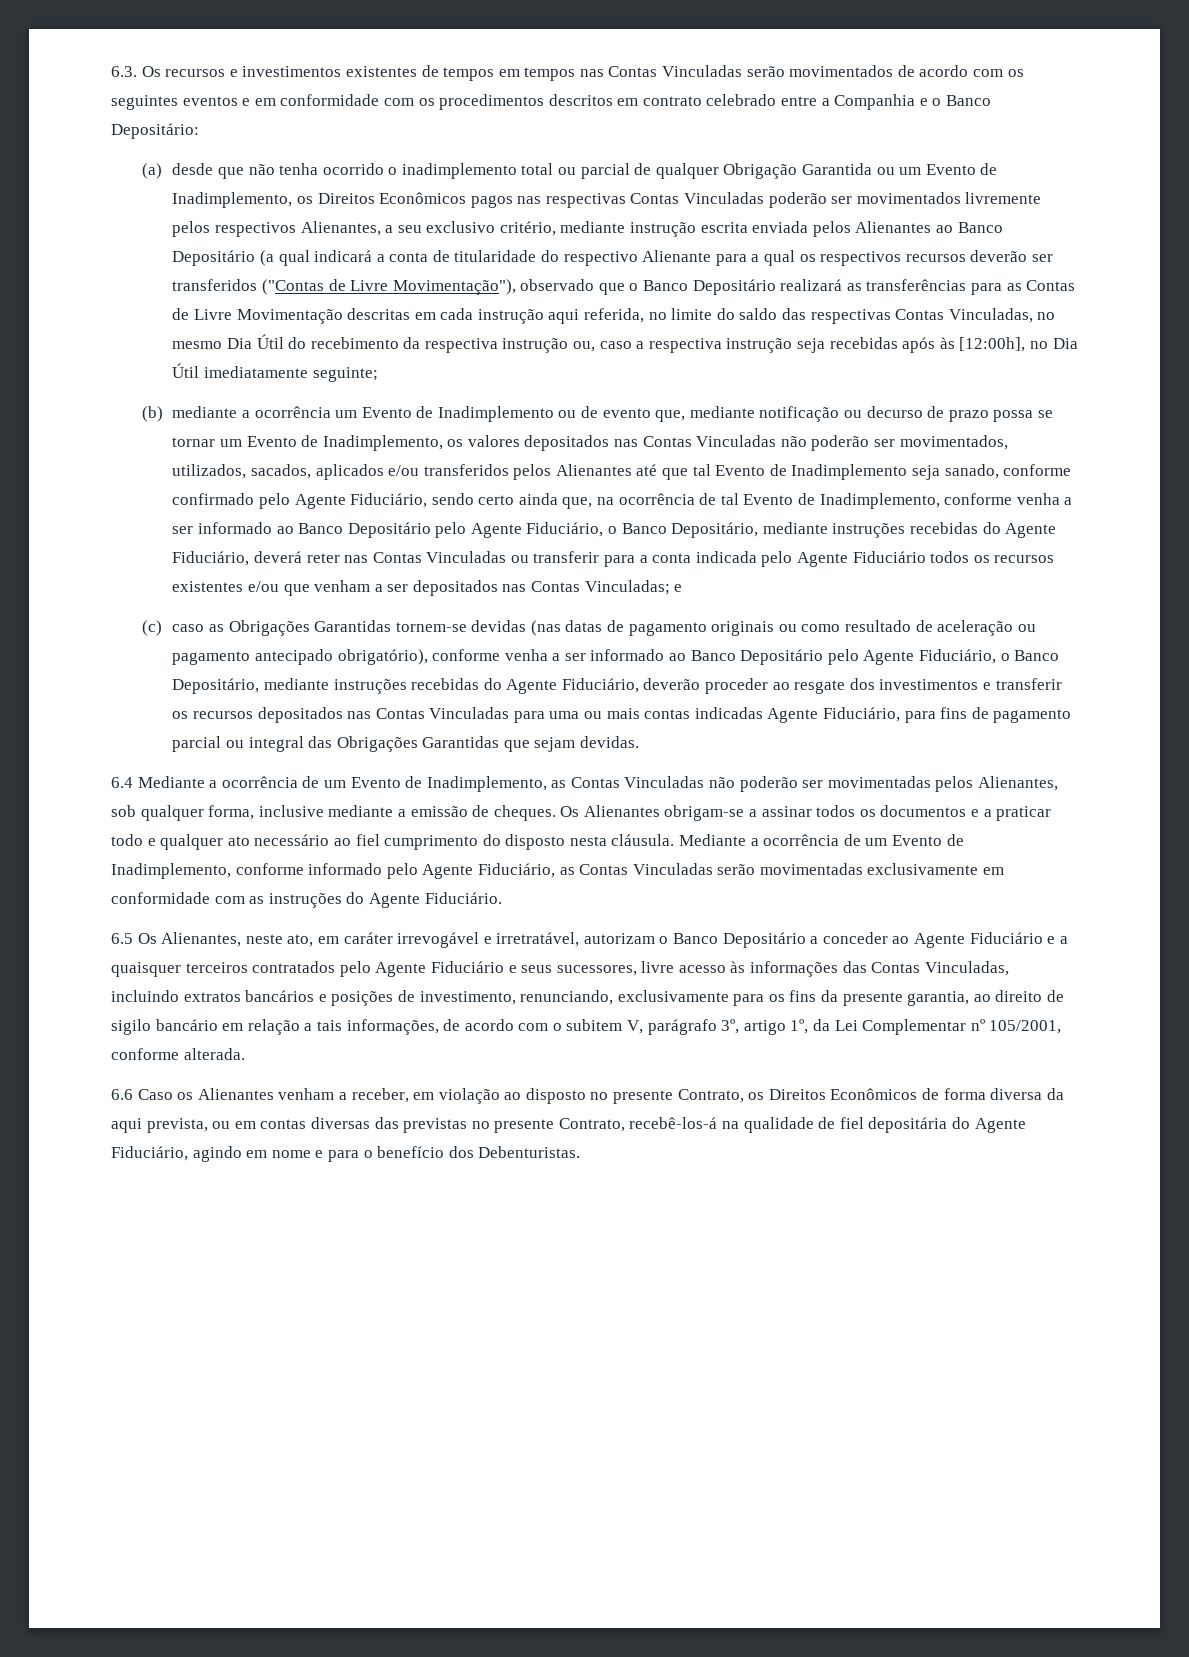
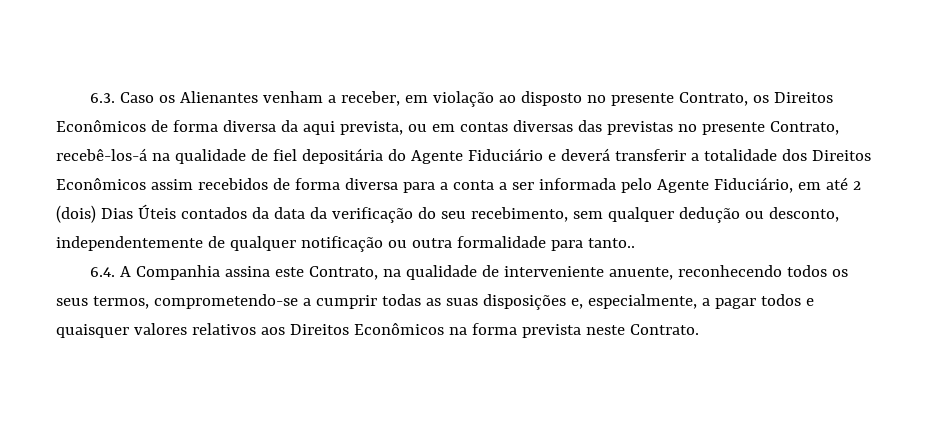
- 6.3. Os recursos e investimentos existentes de tempos em tempos nas Contas Vinculadas serão movimentados de acordo com os seguintes eventos e em conformidade com os procedimentos descritos em contrato celebrado entre a Companhia e o Banco Depositário:
- (a) desde que não tenha ocorrido o inadimplemento total ou parcial de qualquer Obrigação Garantida ou um Evento de Inadimplemento, os Direitos Econômicos pagos nas respectivas Contas Vinculadas poderão ser movimentados livremente pelos respectivos Alienantes, a seu exclusivo critério, mediante instrução escrita enviada pelos Alienantes ao Banco Depositário (a qual indicará a conta de titularidade do respectivo Alienante para a qual os respectivos recursos deverão ser transferidos ("Contas de Livre Movimentação"), observado que o Banco Depositário realizará as transferências para as Contas de Livre Movimentação descritas em cada instrução aqui referida, no limite do saldo das respectivas Contas Vinculadas, no mesmo Dia Útil do recebimento da respectiva instrução ou, caso a respectiva instrução seja recebidas após às [12:00h], no Dia Útil imediatamente seguinte;
- (b) mediante a ocorrência um Evento de Inadimplemento ou de evento que, mediante notificação ou decurso de prazo possa se tornar um Evento de Inadimplemento, os valores depositados nas Contas Vinculadas não poderão ser movimentados, utilizados, sacados, aplicados e/ou transferidos pelos Alienantes até que tal Evento de Inadimplemento seja sanado, conforme confirmado pelo Agente Fiduciário, sendo certo ainda que, na ocorrência de tal Evento de Inadimplemento, conforme venha a ser informado ao Banco Depositário pelo Agente Fiduciário, o Banco Depositário, mediante instruções recebidas do Agente Fiduciário, deverá reter nas Contas Vinculadas ou transferir para a conta indicada pelo Agente Fiduciário todos os recursos existentes e/ou que venham a ser depositados nas Contas Vinculadas; e
- (c) caso as Obrigações Garantidas tornem-se devidas (nas datas de pagamento originais ou como resultado de aceleração ou pagamento antecipado obrigatório), conforme venha a ser informado ao Banco Depositário pelo Agente Fiduciário, o Banco Depositário, mediante instruções recebidas do Agente Fiduciário, deverão proceder ao resgate dos investimentos e transferir os recursos depositados nas Contas Vinculadas para uma ou mais contas indicadas Agente Fiduciário, para fins de pagamento parcial ou integral das Obrigações Garantidas que sejam devidas.
- 6.4 Mediante a ocorrência de um Evento de Inadimplemento, as Contas Vinculadas não poderão ser movimentadas pelos Alienantes, sob qualquer forma, inclusive mediante a emissão de cheques. Os Alienantes obrigam-se a assinar todos os documentos e a praticar todo e qualquer ato necessário ao fiel cumprimento do disposto nesta cláusula. Mediante a ocorrência de um Evento de Inadimplemento, conforme informado pelo Agente Fiduciário, as Contas Vinculadas serão movimentadas exclusivamente em conformidade com as instruções do Agente Fiduciário.
- 6.5 Os Alienantes, neste ato, em caráter irrevogável e irretratável, autorizam o Banco Depositário a conceder ao Agente Fiduciário e a quaisquer terceiros contratados pelo Agente Fiduciário e seus sucessores, livre acesso às informações das Contas Vinculadas, incluindo extratos bancários e posições de investimento, renunciando, exclusivamente para os fins da presente garantia, ao direito de sigilo bancário em relação a tais informações, de acordo com o subitem V, parágrafo 3º, artigo 1º, da Lei Complementar nº 105/2001, conforme alterada.
- 6.6 Caso os Alienantes venham a receber, em violação ao disposto no presente Contrato, os Direitos Econômicos de forma diversa da aqui prevista, ou em contas diversas das previstas no presente Contrato, recebê-los-á na qualidade de fiel depositária do Agente Fiduciário, agindo em nome e para o benefício dos Debenturistas.
+ 6.3. Caso os Alienantes venham a receber, em violação ao disposto no presente Contrato, os Direitos Econômicos de forma diversa da aqui prevista, ou em contas diversas das previstas no presente Contrato, recebê-los-á na qualidade de fiel depositária do Agente Fiduciário e deverá transferir a totalidade dos Direitos Econômicos assim recebidos de forma diversa para a conta a ser informada pelo Agente Fiduciário, em até 2 (dois) Dias Úteis contados da data da verificação do seu recebimento, sem qualquer dedução ou desconto, independentemente de qualquer notificação ou outra formalidade para tanto..
+ 6.4. A Companhia assina este Contrato, na qualidade de interveniente anuente, reconhecendo todos os seus termos, comprometendo-se a cumprir todas as suas disposições e, especialmente, a pagar todos e quaisquer valores relativos aos Direitos Econômicos na forma prevista neste Contrato.

